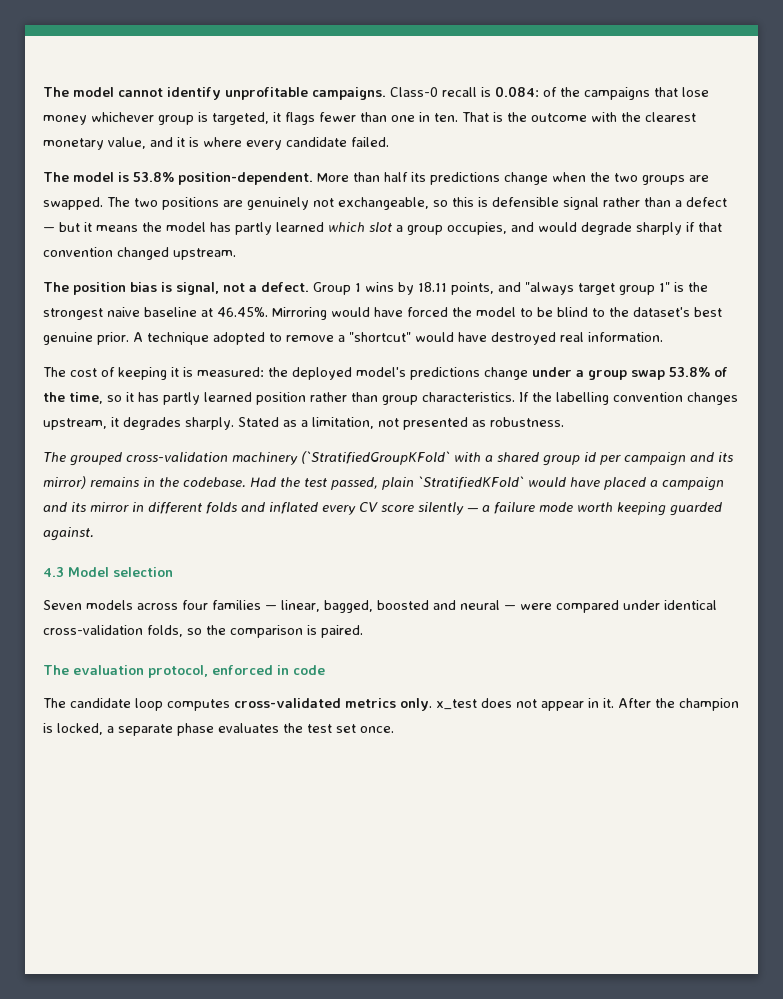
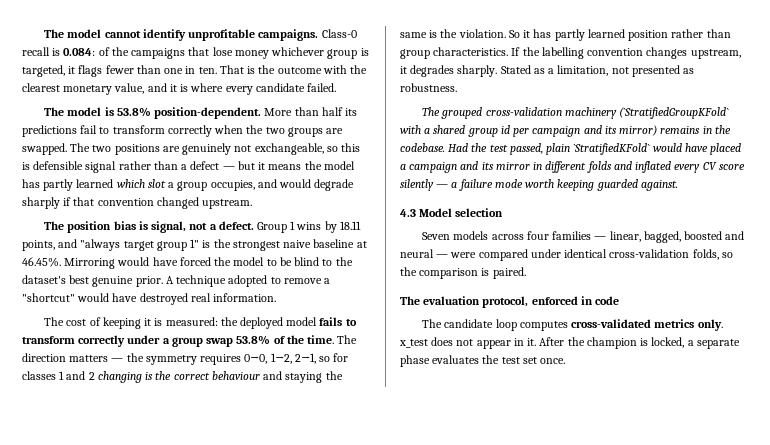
- More than half its predictions change when the two groups are swapped.
+ More than half its predictions fail to transform correctly when the two groups are swapped.
- The cost of keeping it is measured: the deployed model's predictions change under a group swap 53.8% of the time, so it has partly learned position rather than group characteristics.
+ The cost of keeping it is measured: the deployed model fails to transform correctly under a group swap 53.8% of the time. The direction matters — the symmetry requires 0→0, 1→2, 2→1, so for classes 1 and 2 changing is the correct behaviour and staying the same is the violation. So it has partly learned position rather than group characteristics.

